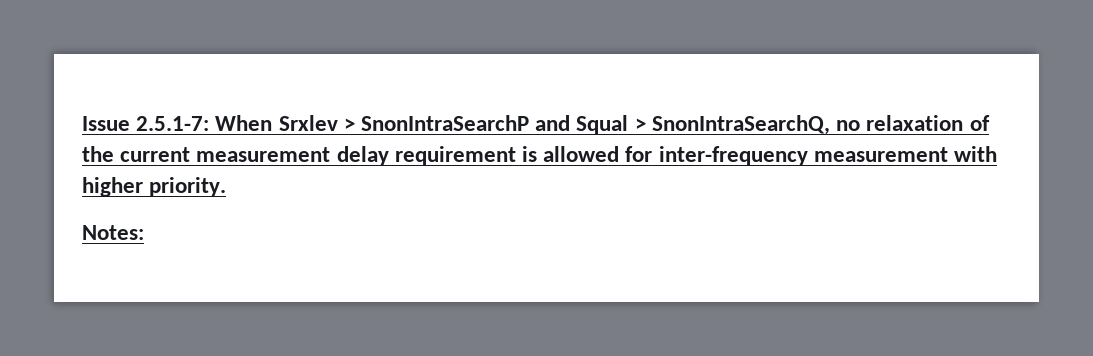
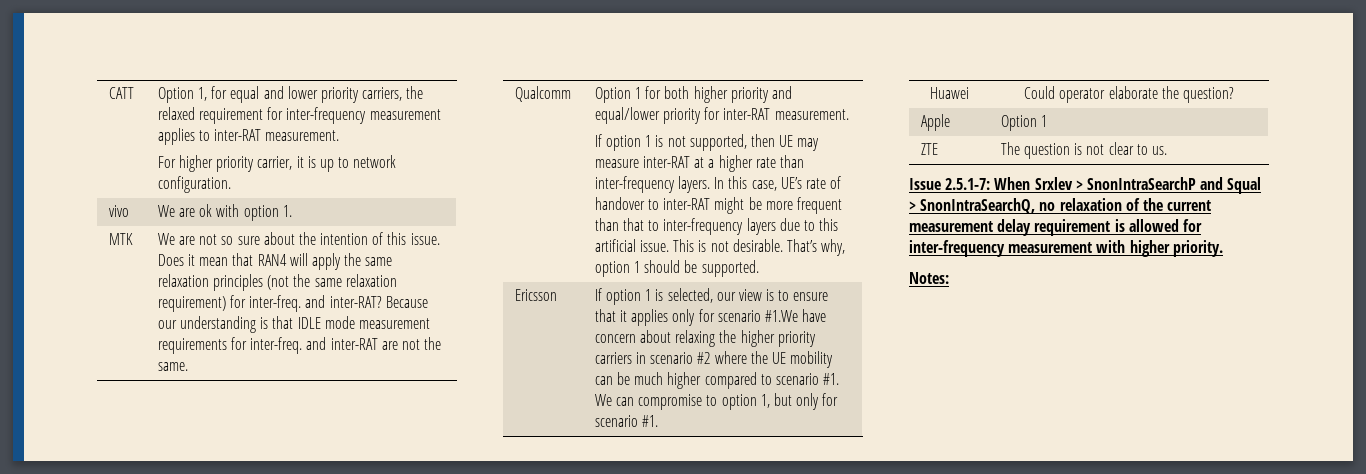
+ CATT | Option 1, for equal and lower priority carriers, the relaxed requirement for inter-frequency measurement applies to inter-RAT measurement.
+ For higher priority carrier, it is up to network configuration.
+ vivo | We are ok with option 1.
+ MTK | We are not so sure about the intention of this issue. Does it mean that RAN4 will apply the same relaxation principles (not the same relaxation requirement) for inter-freq. and inter-RAT? Because our understanding is that IDLE mode measurement requirements for inter-freq. and inter-RAT are not the same.
+ Qualcomm | Option 1 for both higher priority and equal/lower priority for inter-RAT measurement.
+ If option 1 is not supported, then UE may measure inter-RAT at a higher rate than inter-frequency layers. In this case, UE’s rate of handover to inter-RAT might be more frequent than that to inter-frequency layers due to this artificial issue. This is not desirable. That’s why, option 1 should be supported.
+ Ericsson | If option 1 is selected, our view is to ensure that it applies only for scenario #1.We have concern about relaxing the higher priority carriers in scenario #2 where the UE mobility can be much higher compared to scenario #1. We can compromise to option 1, but only for scenario #1.
+ Huawei | Could operator elaborate the question?
+ Apple | Option 1
+ ZTE | The question is not clear to us.

